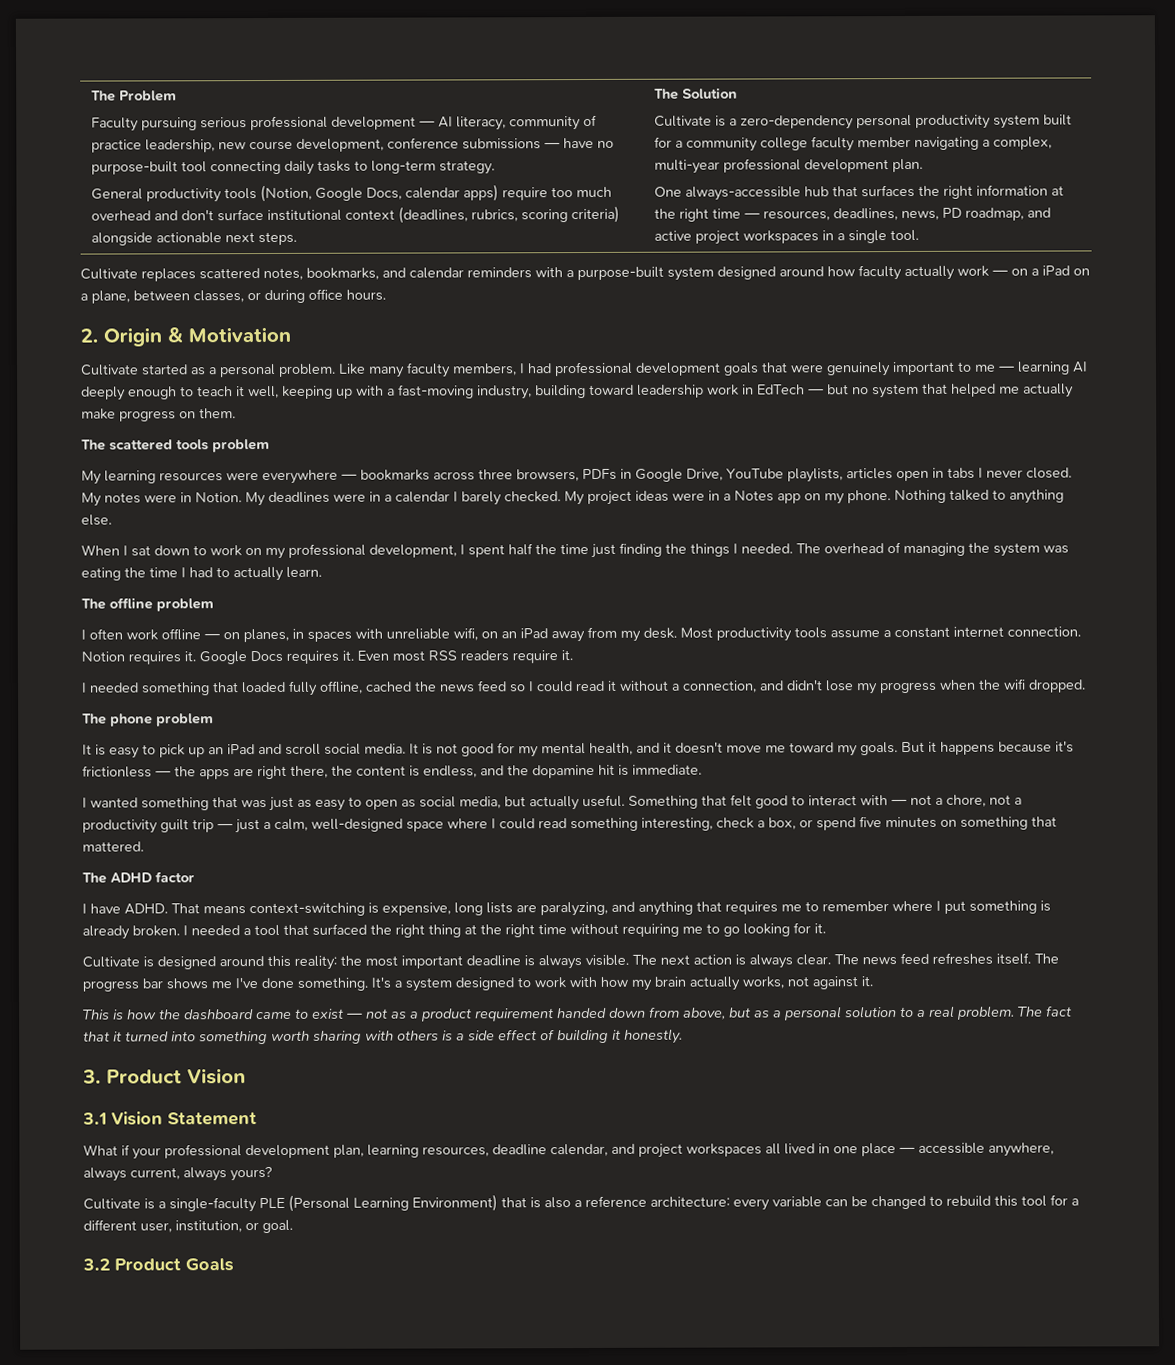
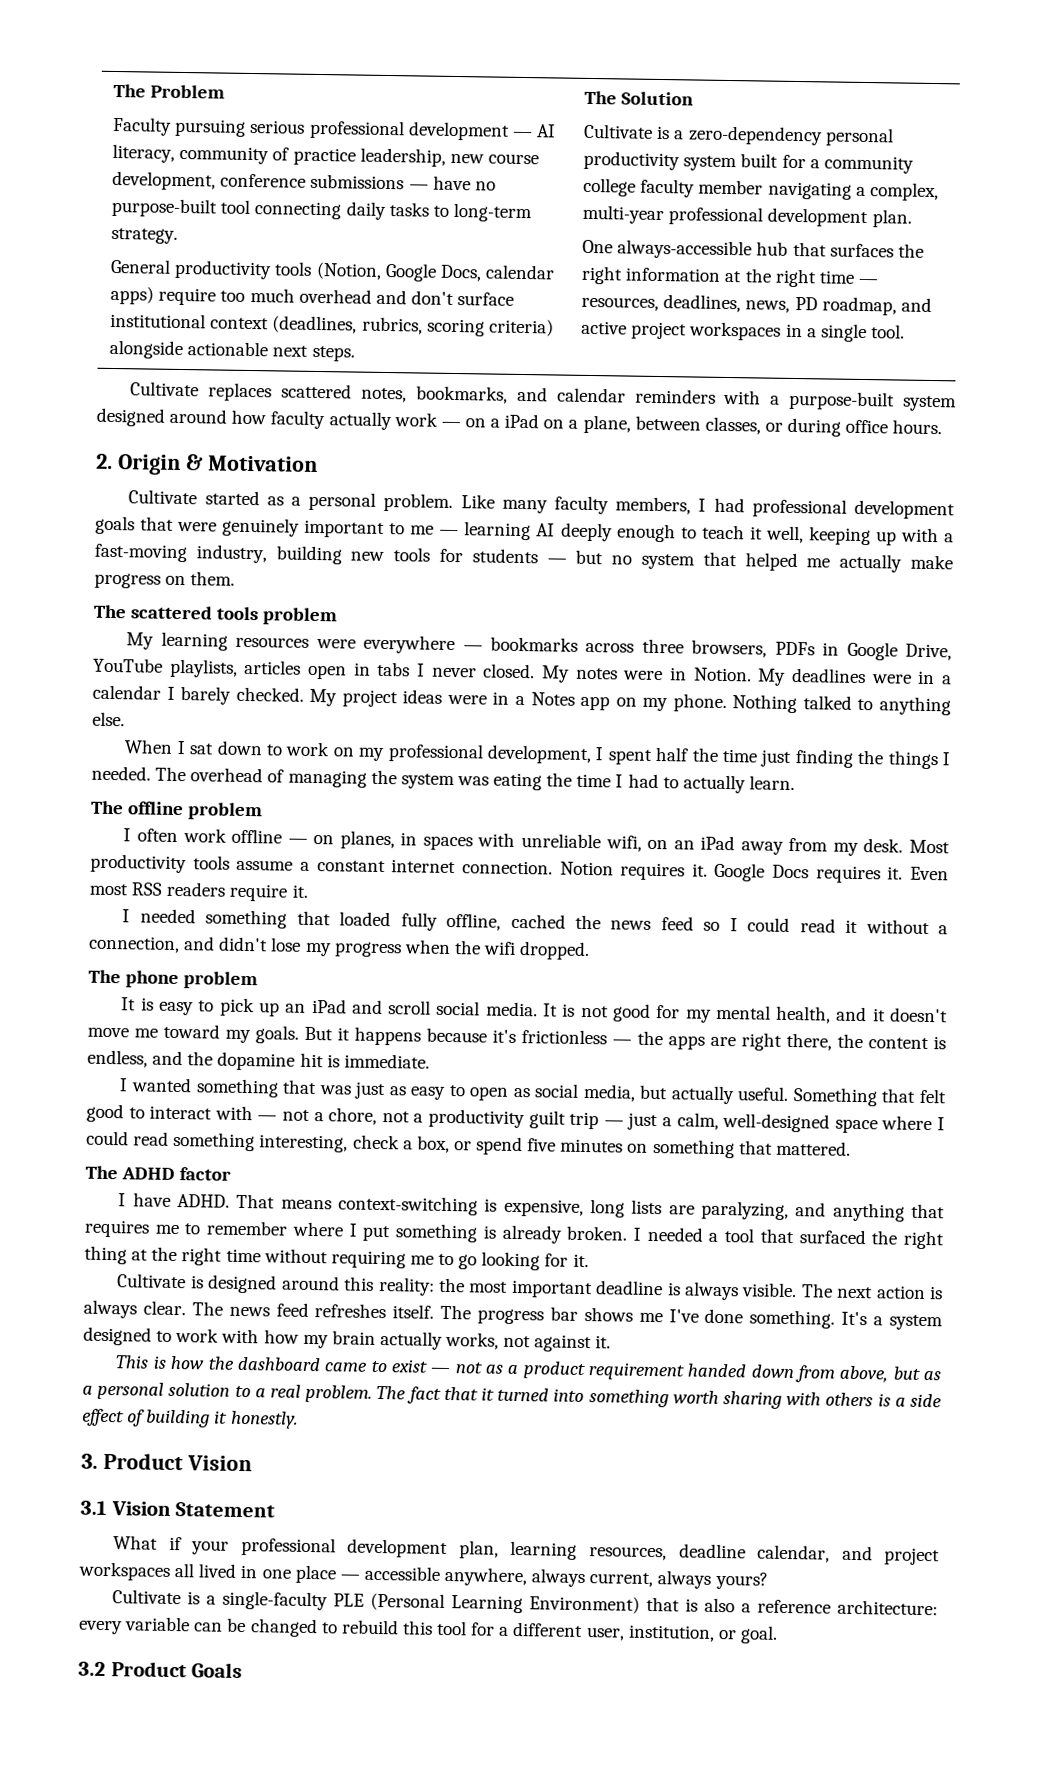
- Like many faculty members, I had professional development goals that were genuinely important to me — learning AI deeply enough to teach it well, keeping up with a fast-moving industry, building toward leadership work in EdTech — but no system that helped me actually make progress on them.
+ Like many faculty members, I had professional development goals that were genuinely important to me — learning AI deeply enough to teach it well, keeping up with a fast-moving industry, building new tools for students — but no system that helped me actually make progress on them.

